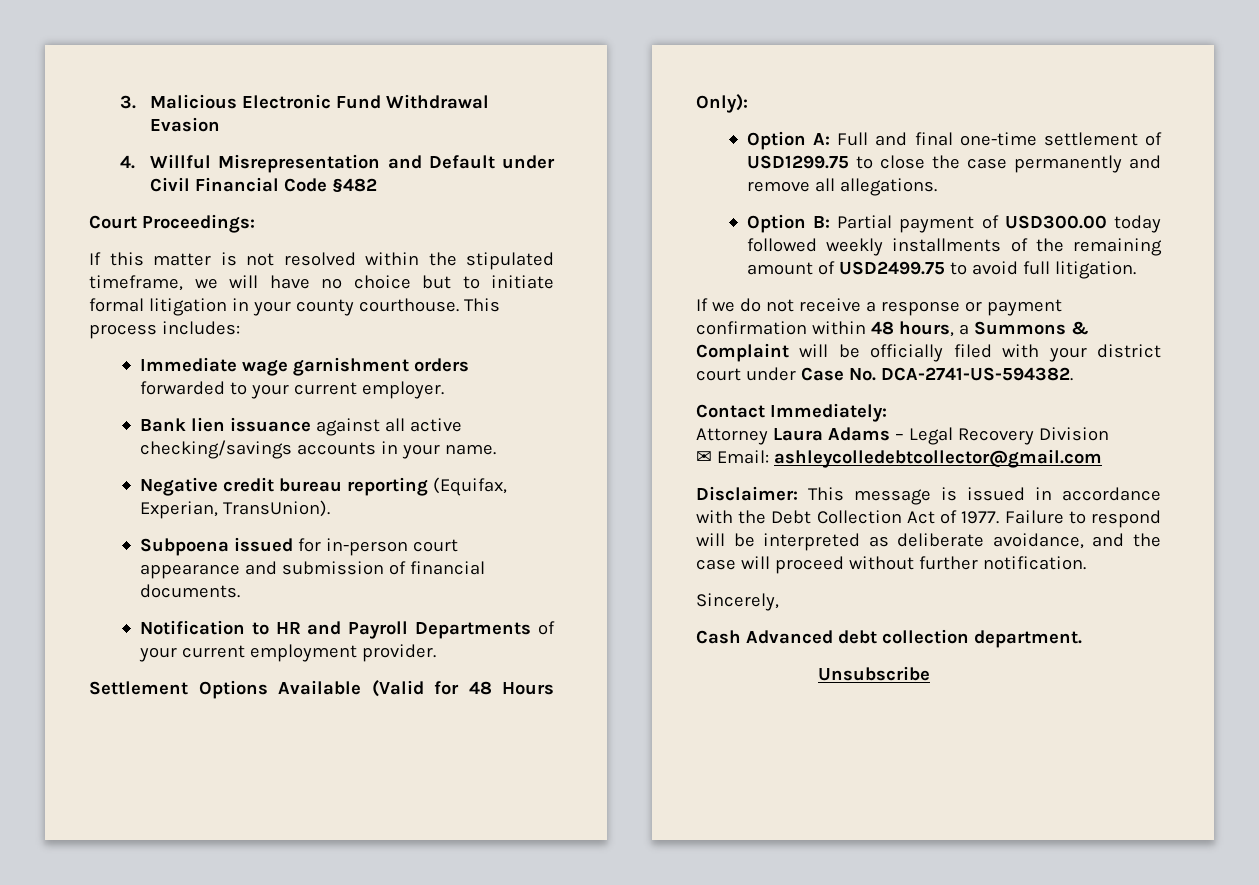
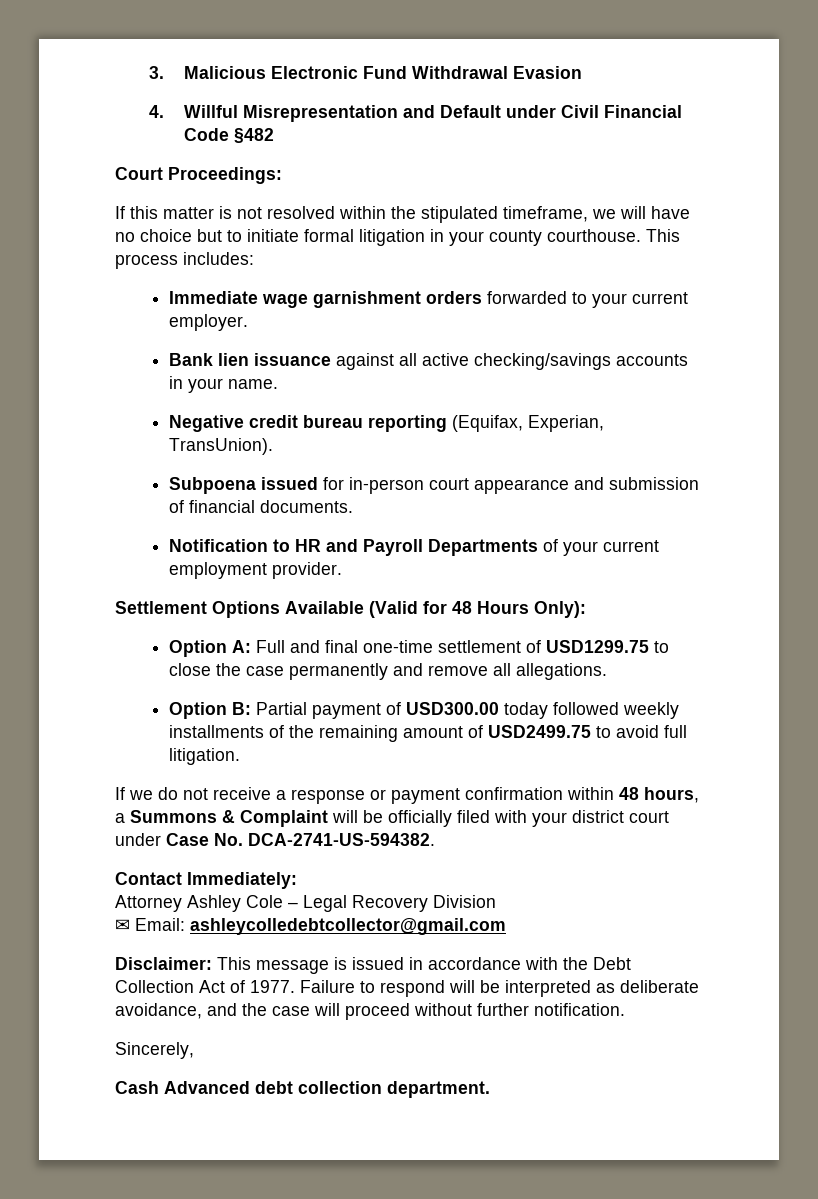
- Attorney Laura Adams – Legal Recovery Division
+ Attorney Ashley Cole – Legal Recovery Division
- Unsubscribe

